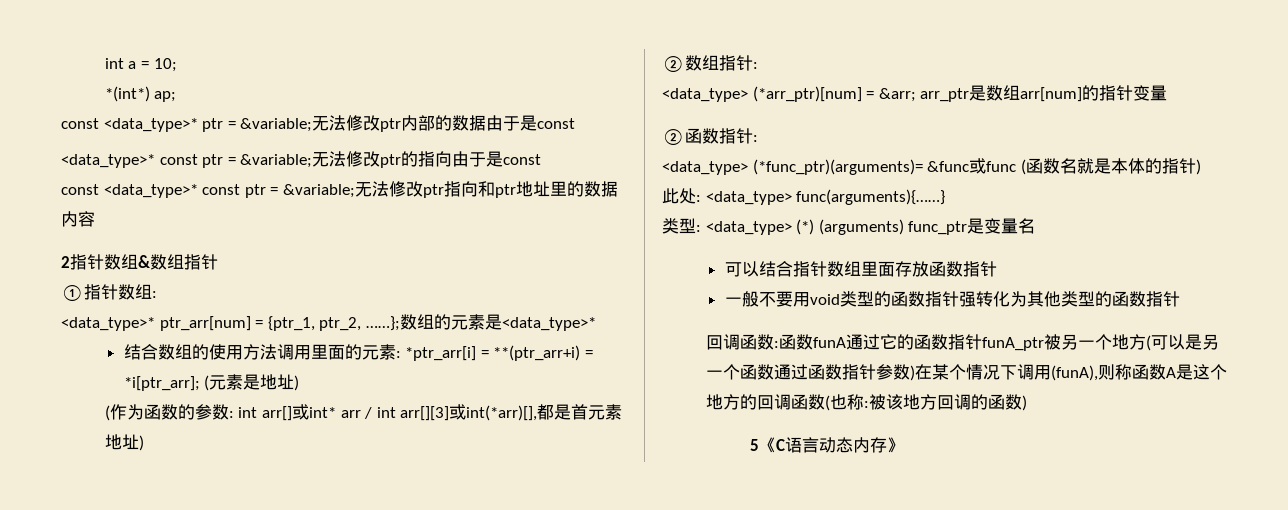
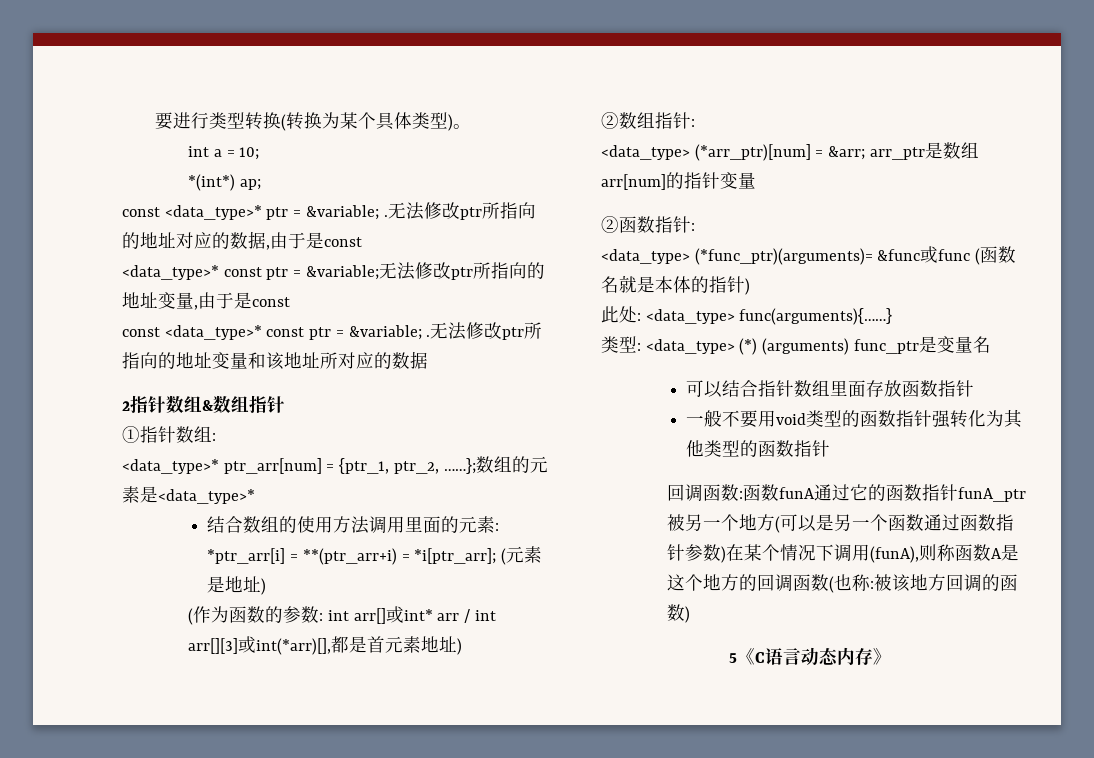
+ 要进行类型转换(转换为某个具体类型)。
- const <data_type>* ptr = &variable;无法修改ptr内部的数据由于是const
+ const <data_type>* ptr = &variable; .无法修改ptr所指向的地址对应的数据,由于是const
- <data_type>* const ptr = &variable;无法修改ptr的指向由于是const
+ <data_type>* const ptr = &variable;无法修改ptr所指向的地址变量,由于是const
- const <data_type>* const ptr = &variable;无法修改ptr指向和ptr地址里的数据内容
+ const <data_type>* const ptr = &variable; .无法修改ptr所指向的地址变量和该地址所对应的数据

